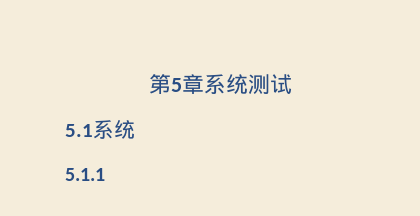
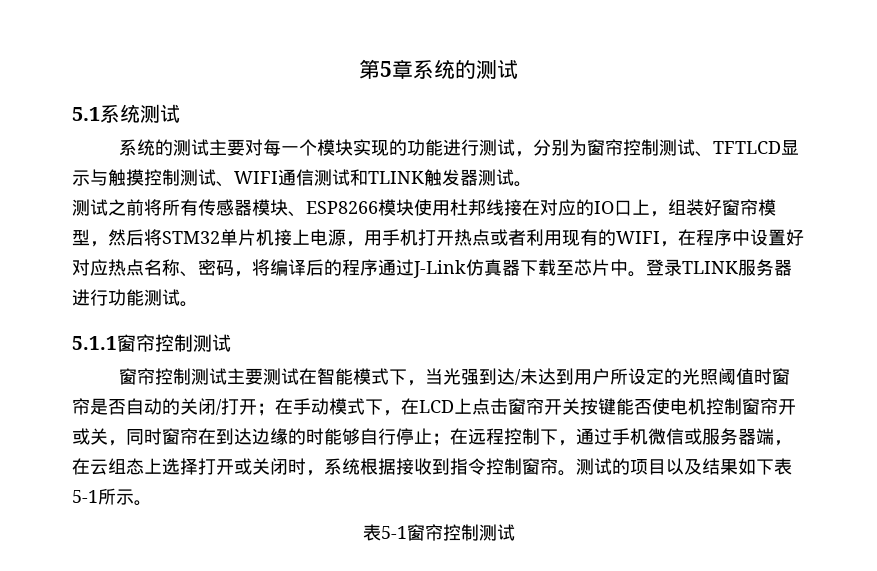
- 第5章系统测试
+ 第5章系统的测试
- 5.1系统
- 5.1.1
+ 5.1系统测试
+ 系统的测试主要对每一个模块实现的功能进行测试，分别为窗帘控制测试、TFTLCD显示与触摸控制测试、WIFI通信测试和TLINK触发器测试。
+ 测试之前将所有传感器模块、ESP8266模块使用杜邦线接在对应的IO口上，组装好窗帘模型，然后将STM32单片机接上电源，用手机打开热点或者利用现有的WIFI，在程序中设置好对应热点名称、密码，将编译后的程序通过J-Link仿真器下载至芯片中。登录TLINK服务器进行功能测试。
+ 5.1.1窗帘控制测试
+ 窗帘控制测试主要测试在智能模式下，当光强到达/未达到用户所设定的光照阈值时窗帘是否自动的关闭/打开；在手动模式下，在LCD上点击窗帘开关按键能否使电机控制窗帘开或关，同时窗帘在到达边缘的时能够自行停止；在远程控制下，通过手机微信或服务器端，在云组态上选择打开或关闭时，系统根据接收到指令控制窗帘。测试的项目以及结果如下表5-1所示。
+ 表5-1窗帘控制测试

